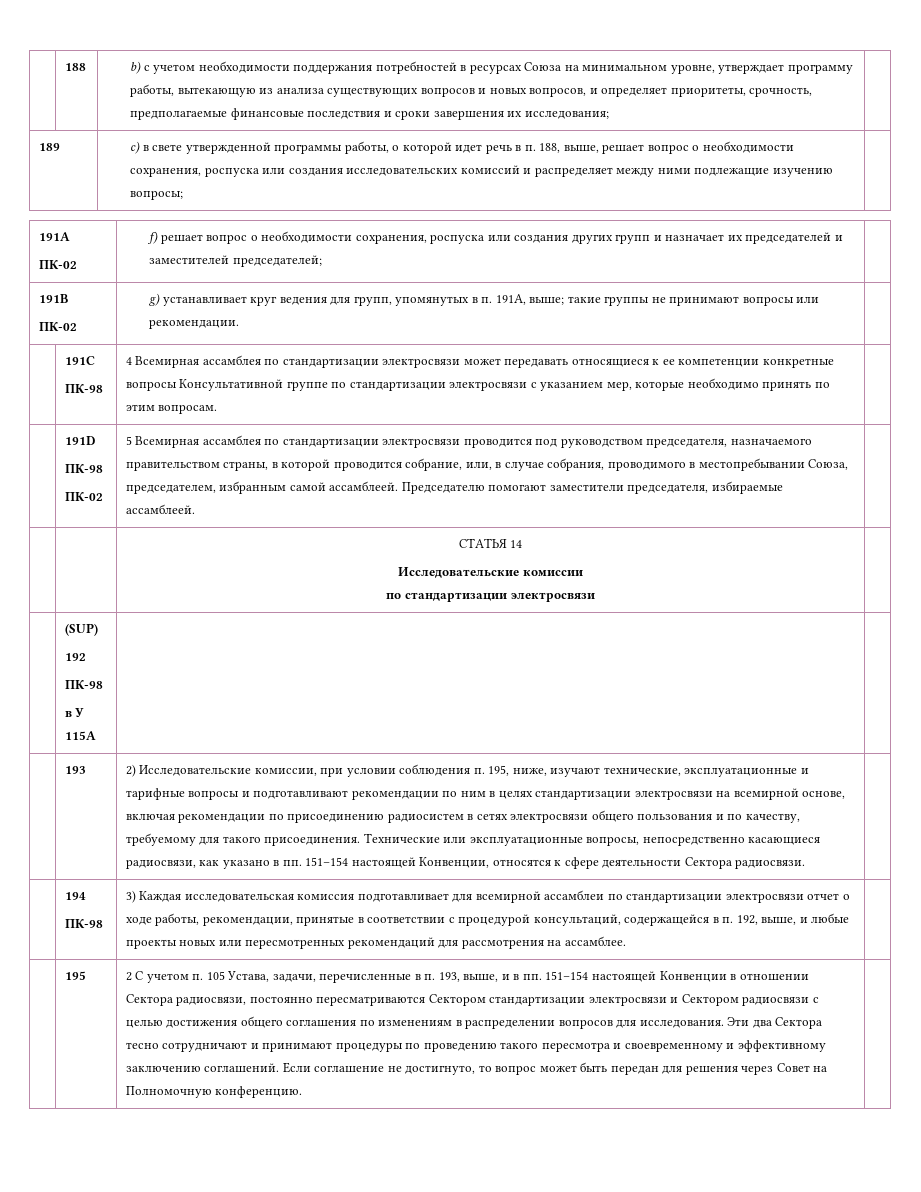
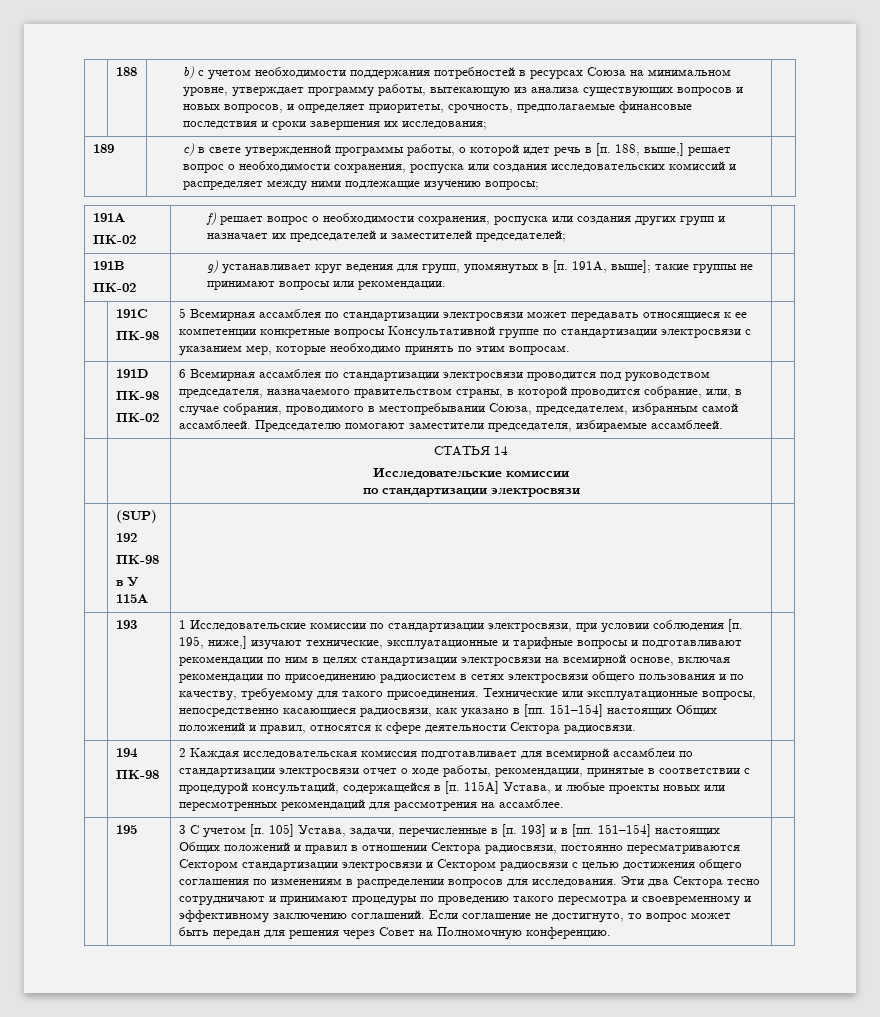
- 189 | c) в свете утвержденной программы работы, о которой идет речь в п. 188, выше, решает вопрос о необходимости сохранения, роспуска или создания исследовательских комиссий и распределяет между ними подлежащие изучению вопросы; |
+ 189 | c) в свете утвержденной программы работы, о которой идет речь в [п. 188, выше,] решает вопрос о необходимости сохранения, роспуска или создания исследовательских комиссий и распределяет между ними подлежащие изучению вопросы; |
  191В
- ПК-02 | g) устанавливает круг ведения для групп, упомянутых в п. 191А, выше; такие группы не принимают вопросы или рекомендации. |
+ ПК-02 | g) устанавливает круг ведения для групп, упомянутых в [п. 191А, выше]; такие группы не принимают вопросы или рекомендации. |
  | 191С
- ПК-98 | 4 Всемирная ассамблея по стандартизации электросвязи может передавать относящиеся к ее компетенции конкретные вопросы Консультативной группе по стандартизации электросвязи с указанием мер, которые необходимо принять по этим вопросам. |
+ ПК-98 | 5 Всемирная ассамблея по стандартизации электросвязи может передавать относящиеся к ее компетенции конкретные вопросы Консультативной группе по стандартизации электросвязи с указанием мер, которые необходимо принять по этим вопросам. |
  | 191D
  ПК-98
- ПК-02 | 5 Всемирная ассамблея по стандартизации электросвязи проводится под руководством председателя, назначаемого правительством страны, в которой проводится собрание, или, в случае собрания, проводимого в местопребывании Союза, председателем, избранным самой ассамблеей. Председателю помогают заместители председателя, избираемые ассамблеей. |
+ ПК-02 | 6 Всемирная ассамблея по стандартизации электросвязи проводится под руководством председателя, назначаемого правительством страны, в которой проводится собрание, или, в случае собрания, проводимого в местопребывании Союза, председателем, избранным самой ассамблеей. Председателю помогают заместители председателя, избираемые ассамблеей. |
- 2) Исследовательские комиссии, при условии соблюдения п. 195, ниже, изучают технические, эксплуатационные и тарифные вопросы и подготавливают рекомендации по ним в целях стандартизации электросвязи на всемирной основе, включая рекомендации по присоединению радиосистем в сетях электросвязи общего пользования и по качеству, требуемому для такого присоединения.
+ 1 Исследовательские комиссии по стандартизации электросвязи, при условии соблюдения [п. 195, ниже,] изучают технические, эксплуатационные и тарифные вопросы и подготавливают рекомендации по ним в целях стандартизации электросвязи на всемирной основе, включая рекомендации по присоединению радиосистем в сетях электросвязи общего пользования и по качеству, требуемому для такого присоединения.
- Технические или эксплуатационные вопросы, непосредственно касающиеся радиосвязи, как указано в пп. 151–154 настоящей Конвенции, относятся к сфере деятельности Сектора радиосвязи.
+ Технические или эксплуатационные вопросы, непосредственно касающиеся радиосвязи, как указано в [пп. 151–154] настоящих Общих положений и правил, относятся к сфере деятельности Сектора радиосвязи.
  | 194
- ПК-98 | 3) Каждая исследовательская комиссия подготавливает для всемирной ассамблеи по стандартизации электросвязи отчет о ходе работы, рекомендации, принятые в соответствии с процедурой консультаций, содержащейся в п. 192, выше, и любые проекты новых или пересмотренных рекомендаций для рассмотрения на ассамблее. |
+ ПК-98 | 2 Каждая исследовательская комиссия подготавливает для всемирной ассамблеи по стандартизации электросвязи отчет о ходе работы, рекомендации, принятые в соответствии с процедурой консультаций, содержащейся в [п. 115А] Устава, и любые проекты новых или пересмотренных рекомендаций для рассмотрения на ассамблее. |
- 2 С учетом п. 105 Устава, задачи, перечисленные в п. 193, выше, и в пп. 151–154 настоящей Конвенции в отношении Сектора радиосвязи, постоянно пересматриваются Сектором стандартизации электросвязи и Сектором радиосвязи с целью достижения общего соглашения по изменениям в распределении вопросов для исследования.
+ 3 С учетом [п. 105] Устава, задачи, перечисленные в [п. 193] и в [пп. 151–154] настоящих Общих положений и правил в отношении Сектора радиосвязи, постоянно пересматриваются Сектором стандартизации электросвязи и Сектором радиосвязи с целью достижения общего соглашения по изменениям в распределении вопросов для исследования.

